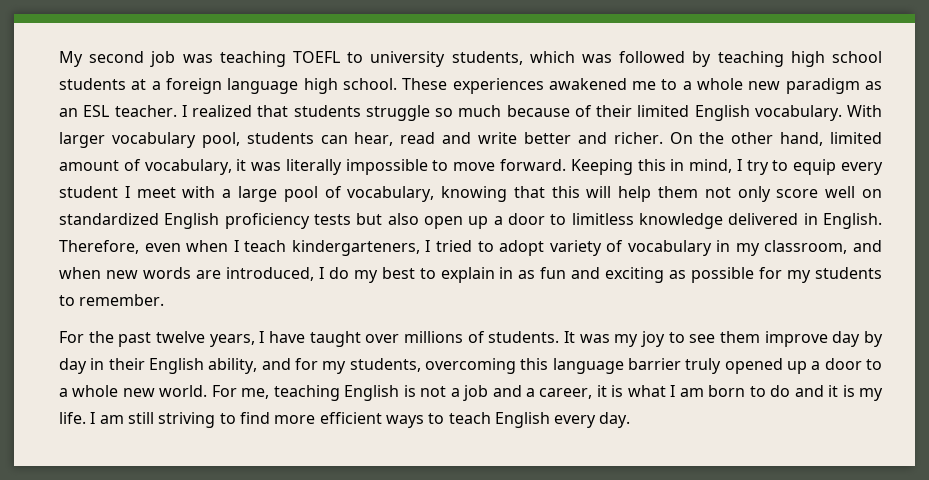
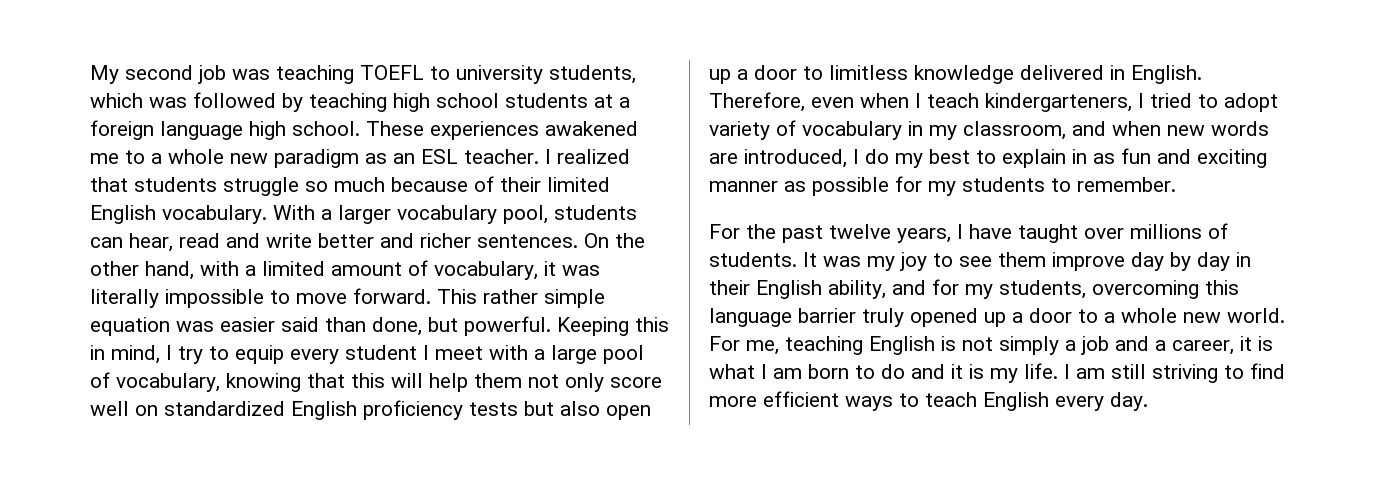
- With larger vocabulary pool, students can hear, read and write better and richer.
+ With a larger vocabulary pool, students can hear, read and write better and richer sentences.
- On the other hand, limited amount of vocabulary, it was literally impossible to move forward.
+ On the other hand, with a limited amount of vocabulary, it was literally impossible to move forward.
+ This rather simple equation was easier said than done, but powerful.
- Therefore, even when I teach kindergarteners, I tried to adopt variety of vocabulary in my classroom, and when new words are introduced, I do my best to explain in as fun and exciting as possible for my students to remember.
+ Therefore, even when I teach kindergarteners, I tried to adopt variety of vocabulary in my classroom, and when new words are introduced, I do my best to explain in as fun and exciting manner as possible for my students to remember.
- For me, teaching English is not a job and a career, it is what I am born to do and it is my life.
+ For me, teaching English is not simply a job and a career, it is what I am born to do and it is my life.

